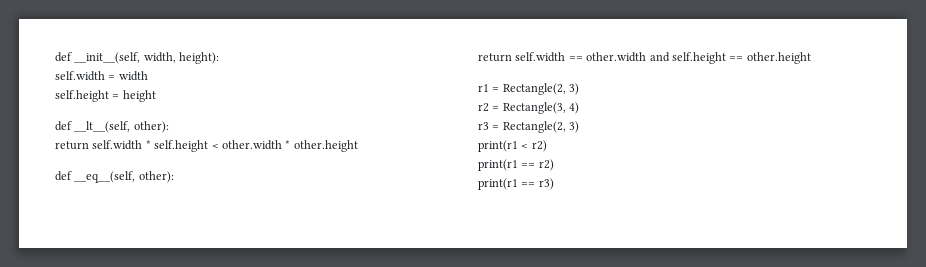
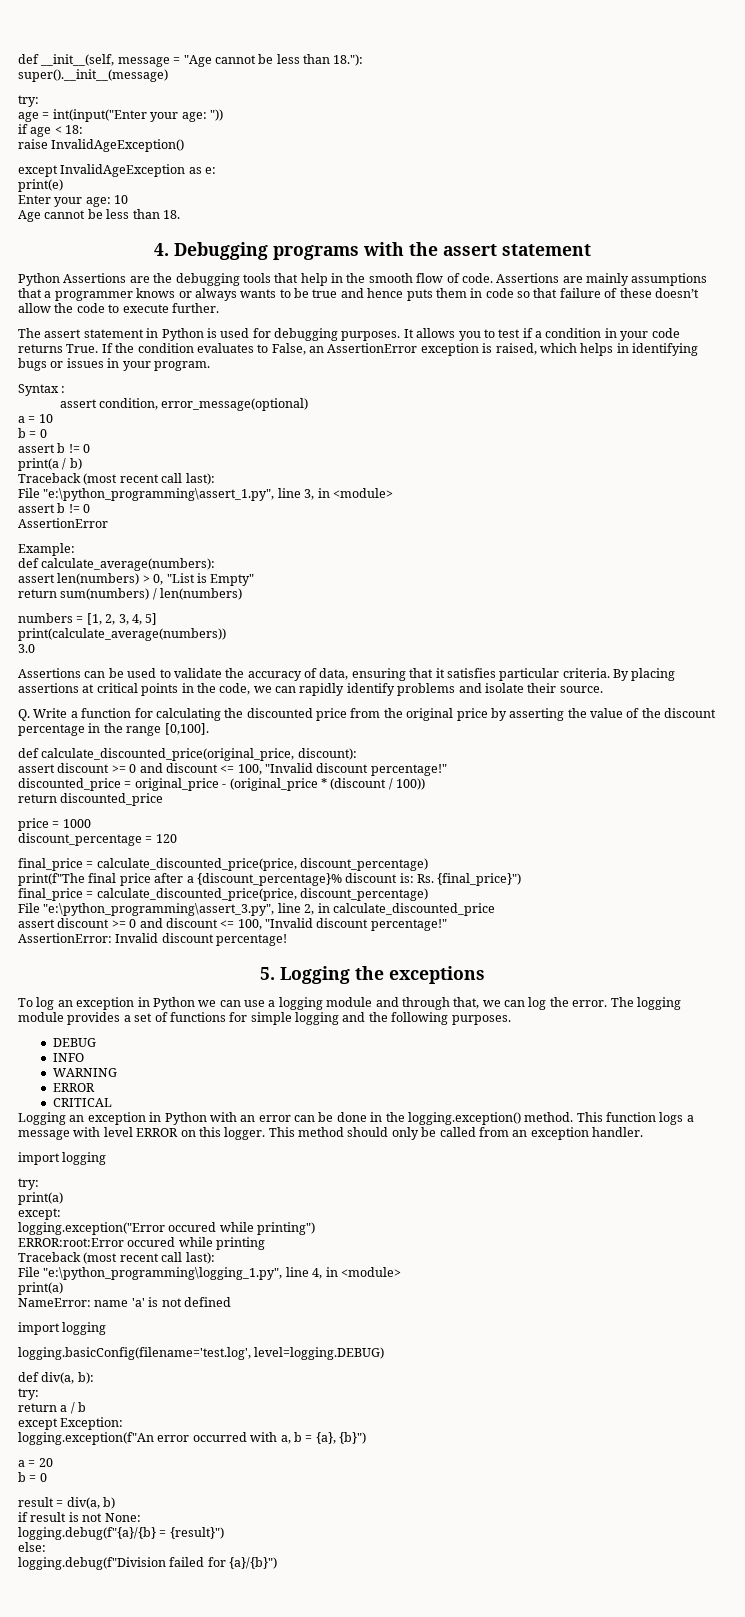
- def __init__(self, width, height):
- self.width = width
- self.height = height
- def __lt__(self, other):
- return self.width * self.height < other.width * other.height
- def __eq__(self, other):
- return self.width == other.width and self.height == other.height
- r1 = Rectangle(2, 3)
- r2 = Rectangle(3, 4)
- r3 = Rectangle(2, 3)
- print(r1 < r2)
- print(r1 == r2)
- print(r1 == r3)
+ def __init__(self, message = "Age cannot be less than 18."):
+ super().__init__(message)
+ try:
+ age = int(input("Enter your age: "))
+ if age < 18:
+ raise InvalidAgeException()
+ except InvalidAgeException as e:
+ print(e)
+ Enter your age: 10
+ Age cannot be less than 18.
+ 4. Debugging programs with the assert statement
+ Python Assertions are the debugging tools that help in the smooth flow of code. Assertions are mainly assumptions that a programmer knows or always wants to be true and hence puts them in code so that failure of these doesn’t allow the code to execute further.
+ The assert statement in Python is used for debugging purposes. It allows you to test if a condition in your code returns True. If the condition evaluates to False, an AssertionError exception is raised, which helps in identifying bugs or issues in your program.
+ Syntax :
+ assert condition, error_message(optional)
+ a = 10
+ b = 0
+ assert b != 0
+ print(a / b)
+ Traceback (most recent call last):
+ File "e:\python_programming\assert_1.py", line 3, in <module>
+ assert b != 0
+ AssertionError
+ Example:
+ def calculate_average(numbers):
+ assert len(numbers) > 0, "List is Empty"
+ return sum(numbers) / len(numbers)
+ numbers = [1, 2, 3, 4, 5]
+ print(calculate_average(numbers))
+ 3.0
+ Assertions can be used to validate the accuracy of data, ensuring that it satisfies particular criteria. By placing assertions at critical points in the code, we can rapidly identify problems and isolate their source.
+ Q. Write a function for calculating the discounted price from the original price by asserting the value of the discount percentage in the range [0,100].
+ def calculate_discounted_price(original_price, discount):
+ assert discount >= 0 and discount <= 100, "Invalid discount percentage!"
+ discounted_price = original_price - (original_price * (discount / 100))
+ return discounted_price
+ price = 1000
+ discount_percentage = 120
+ final_price = calculate_discounted_price(price, discount_percentage)
+ print(f"The final price after a {discount_percentage}% discount is: Rs. {final_price}")
+ final_price = calculate_discounted_price(price, discount_percentage)
+ File "e:\python_programming\assert_3.py", line 2, in calculate_discounted_price
+ assert discount >= 0 and discount <= 100, "Invalid discount percentage!"
+ AssertionError: Invalid discount percentage!
+ 5. Logging the exceptions
+ To log an exception in Python we can use a logging module and through that, we can log the error. The logging module provides a set of functions for simple logging and the following purposes.
+ DEBUG
+ INFO
+ WARNING
+ ERROR
+ CRITICAL
+ Logging an exception in Python with an error can be done in the logging.exception() method. This function logs a message with level ERROR on this logger. This method should only be called from an exception handler.
+ import logging
+ try:
+ print(a)
+ except:
+ logging.exception("Error occured while printing")
+ ERROR:root:Error occured while printing
+ Traceback (most recent call last):
+ File "e:\python_programming\logging_1.py", line 4, in <module>
+ print(a)
+ NameError: name 'a' is not defined
+ import logging
+ logging.basicConfig(filename='test.log', level=logging.DEBUG)
+ def div(a, b):
+ try:
+ return a / b
+ except Exception:
+ logging.exception(f"An error occurred with a, b = {a}, {b}")
+ a = 20
+ b = 0
+ result = div(a, b)
+ if result is not None:
+ logging.debug(f"{a}/{b} = {result}")
+ else:
+ logging.debug(f"Division failed for {a}/{b}")

